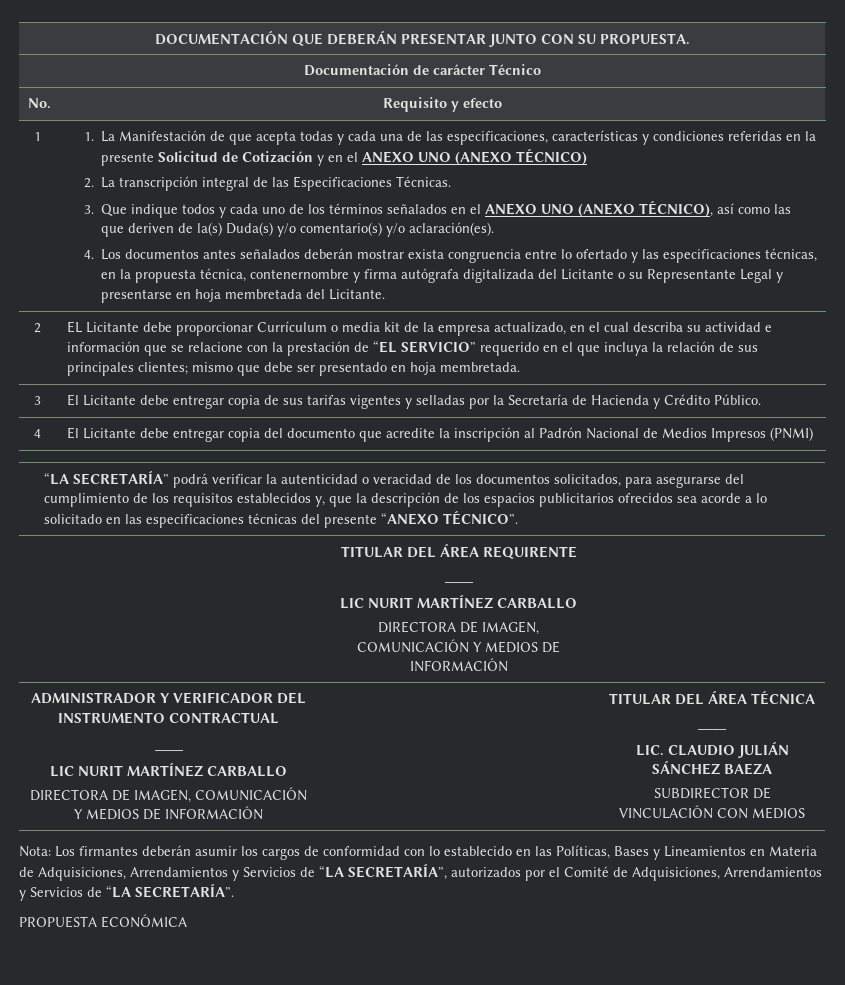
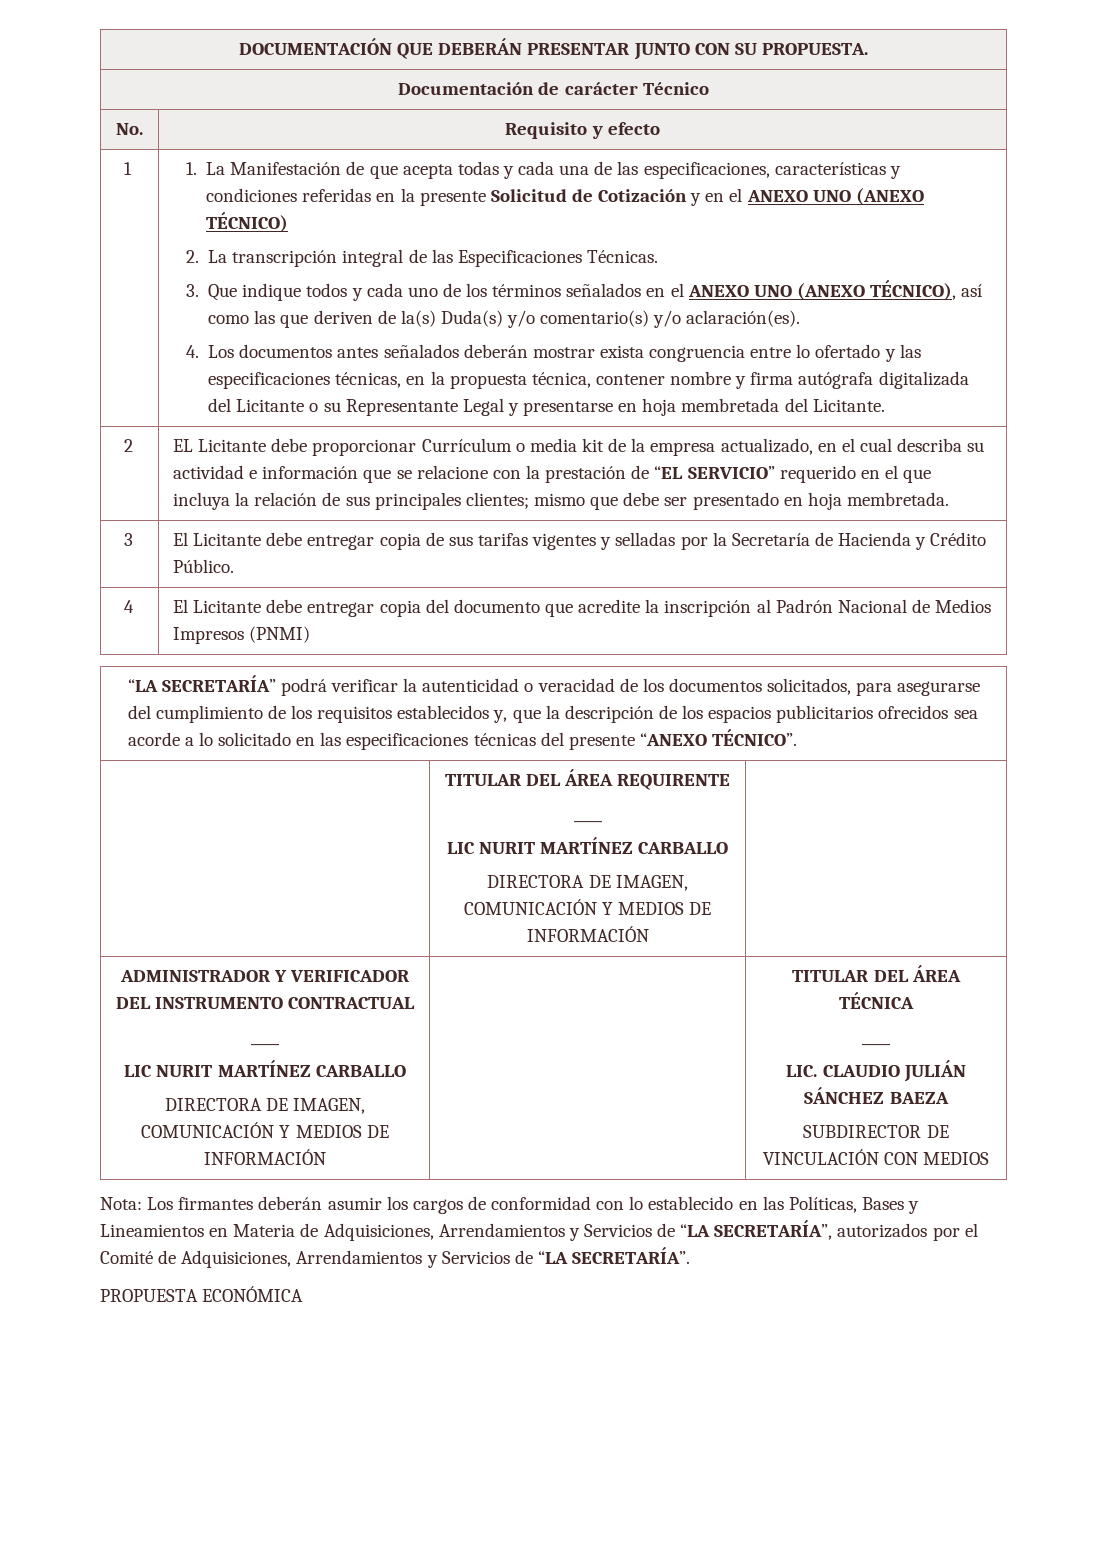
- 4. Los documentos antes señalados deberán mostrar exista congruencia entre lo ofertado y las especificaciones técnicas, en la propuesta técnica, contenernombre y firma autógrafa digitalizada del Licitante o su Representante Legal y presentarse en hoja membretada del Licitante.
+ 4. Los documentos antes señalados deberán mostrar exista congruencia entre lo ofertado y las especificaciones técnicas, en la propuesta técnica, contener nombre y firma autógrafa digitalizada del Licitante o su Representante Legal y presentarse en hoja membretada del Licitante.

